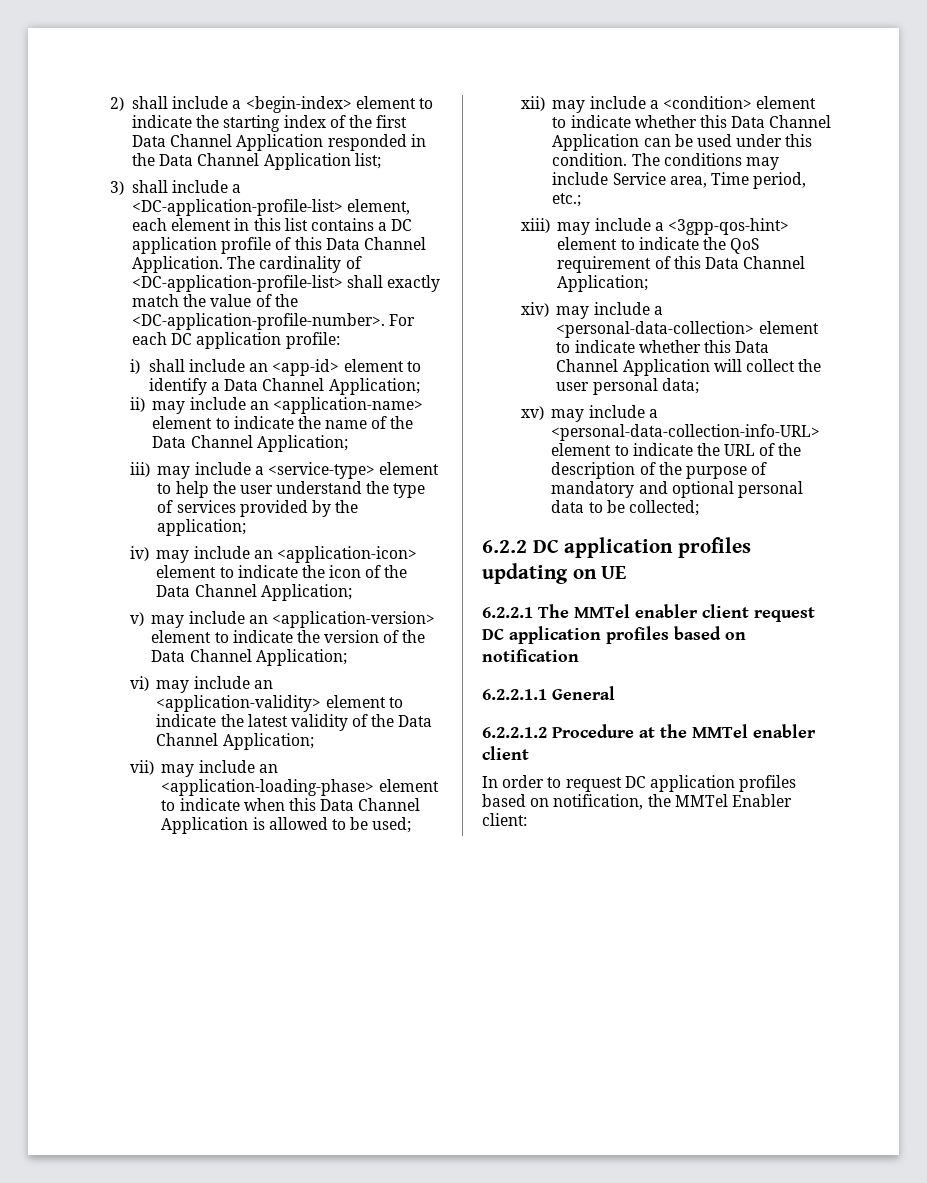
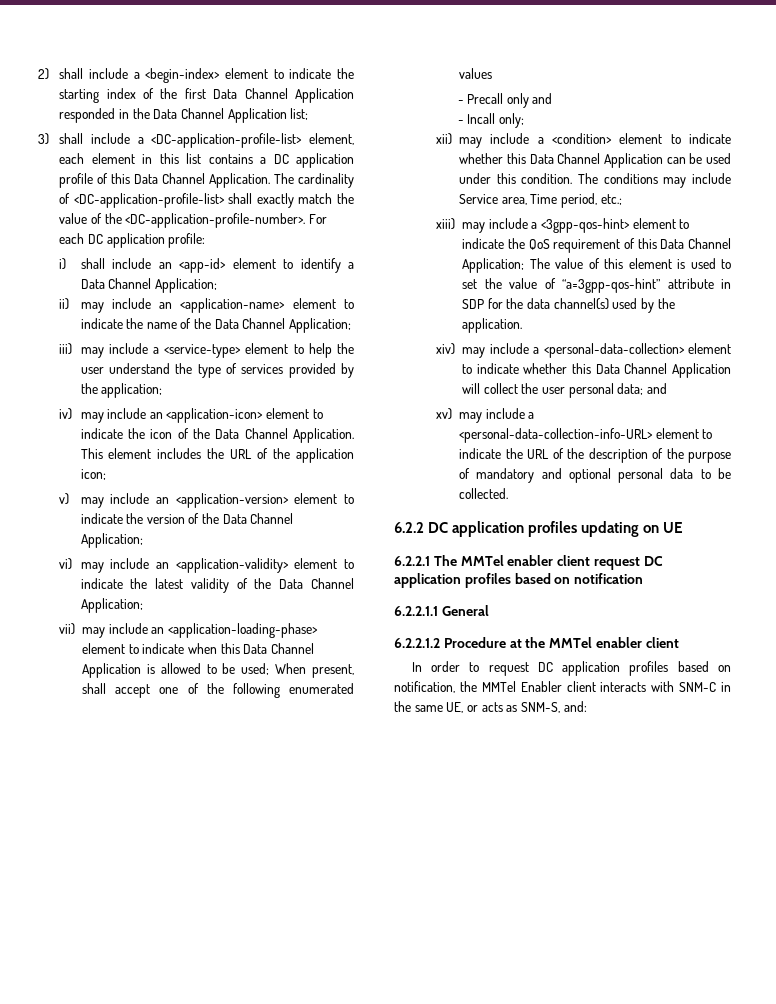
- iv) may include an <application-icon> element to indicate the icon of the Data Channel Application;
+ iv) may include an <application-icon> element to indicate the icon of the Data Channel Application. This element includes the URL of the application icon;
- vii) may include an <application-loading-phase> element to indicate when this Data Channel Application is allowed to be used;
+ vii) may include an <application-loading-phase> element to indicate when this Data Channel Application is allowed to be used; When present, shall accept one of the following enumerated values
+ - Precall only and
+ - Incall only;
- xiii) may include a <3gpp-qos-hint> element to indicate the QoS requirement of this Data Channel Application;
+ xiii) may include a <3gpp-qos-hint> element to indicate the QoS requirement of this Data Channel Application; The value of this element is used to set the value of “a=3gpp-qos-hint” attribute in SDP for the data channel(s) used by the application.
- xiv) may include a <personal-data-collection> element to indicate whether this Data Channel Application will collect the user personal data;
+ xiv) may include a <personal-data-collection> element to indicate whether this Data Channel Application will collect the user personal data; and
- xv) may include a <personal-data-collection-info-URL> element to indicate the URL of the description of the purpose of mandatory and optional personal data to be collected;
+ xv) may include a <personal-data-collection-info-URL> element to indicate the URL of the description of the purpose of mandatory and optional personal data to be collected.
- In order to request DC application profiles based on notification, the MMTel Enabler client:
+ In order to request DC application profiles based on notification, the MMTel Enabler client interacts with SNM-C in the same UE, or acts as SNM-S, and:

